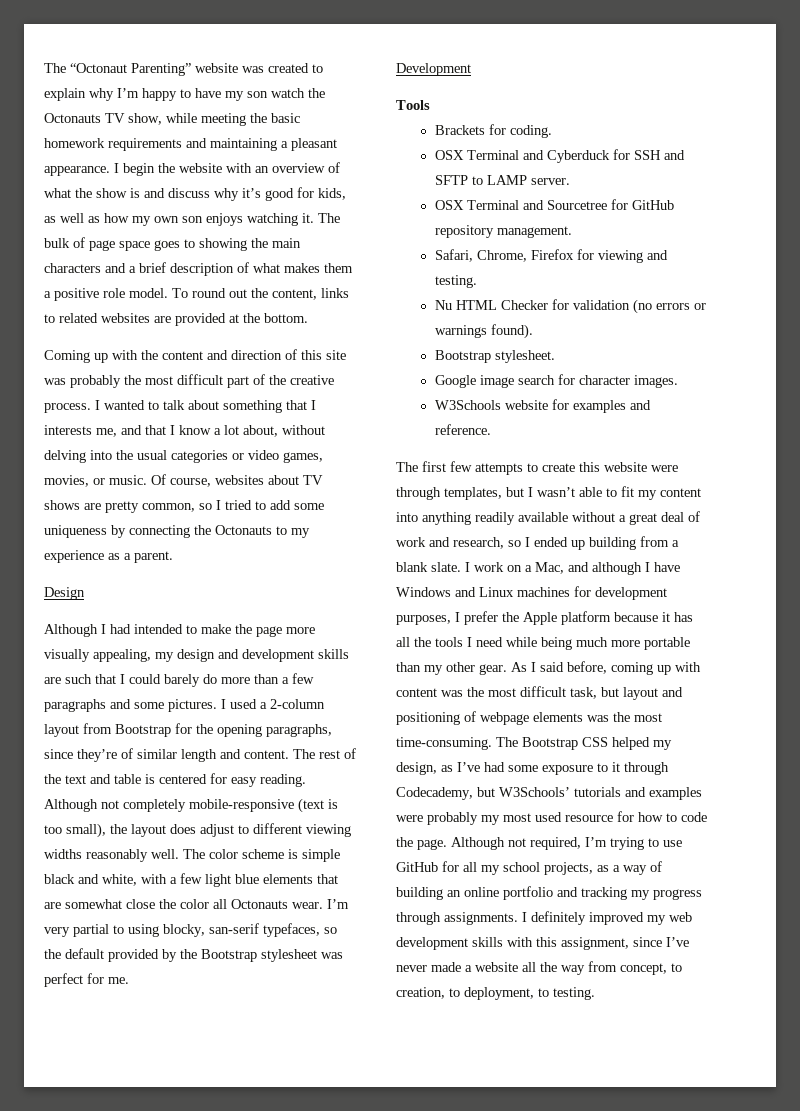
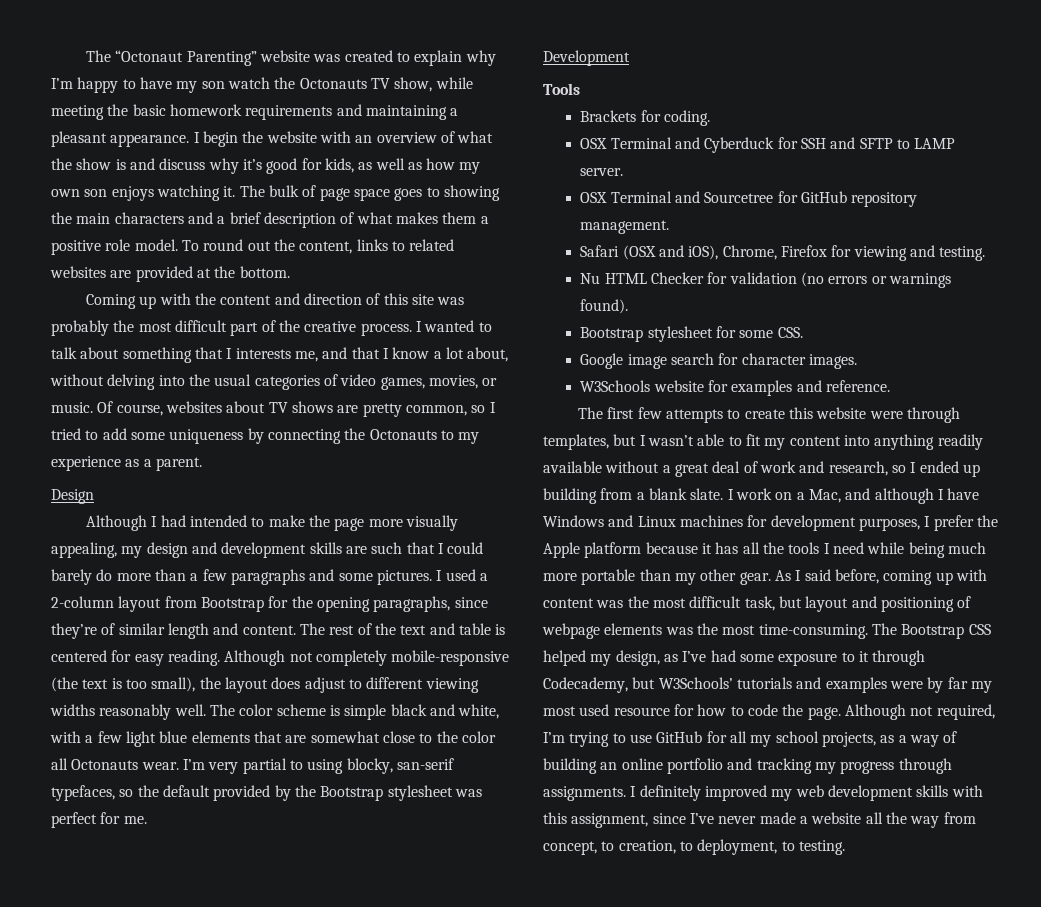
- I wanted to talk about something that I interests me, and that I know a lot about, without delving into the usual categories or video games, movies, or music.
+ I wanted to talk about something that I interests me, and that I know a lot about, without delving into the usual categories of video games, movies, or music.
- Although not completely mobile-responsive (text is too small), the layout does adjust to different viewing widths reasonably well.
+ Although not completely mobile-responsive (the text is too small), the layout does adjust to different viewing widths reasonably well.
- The color scheme is simple black and white, with a few light blue elements that are somewhat close the color all Octonauts wear.
+ The color scheme is simple black and white, with a few light blue elements that are somewhat close to the color all Octonauts wear.
- Safari, Chrome, Firefox for viewing and testing.
+ Safari (OSX and iOS), Chrome, Firefox for viewing and testing.
- Bootstrap stylesheet.
+ Bootstrap stylesheet for some CSS.
- The Bootstrap CSS helped my design, as I’ve had some exposure to it through Codecademy, but W3Schools’ tutorials and examples were probably my most used resource for how to code the page.
+ The Bootstrap CSS helped my design, as I’ve had some exposure to it through Codecademy, but W3Schools’ tutorials and examples were by far my most used resource for how to code the page.

